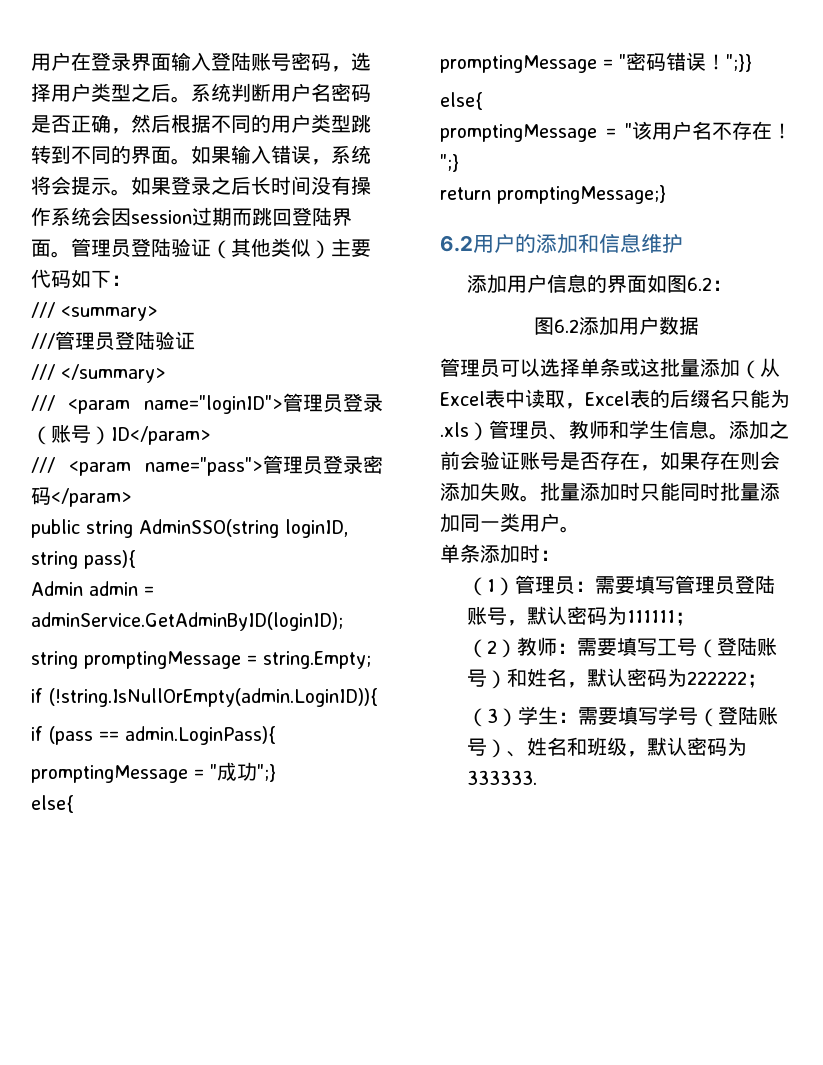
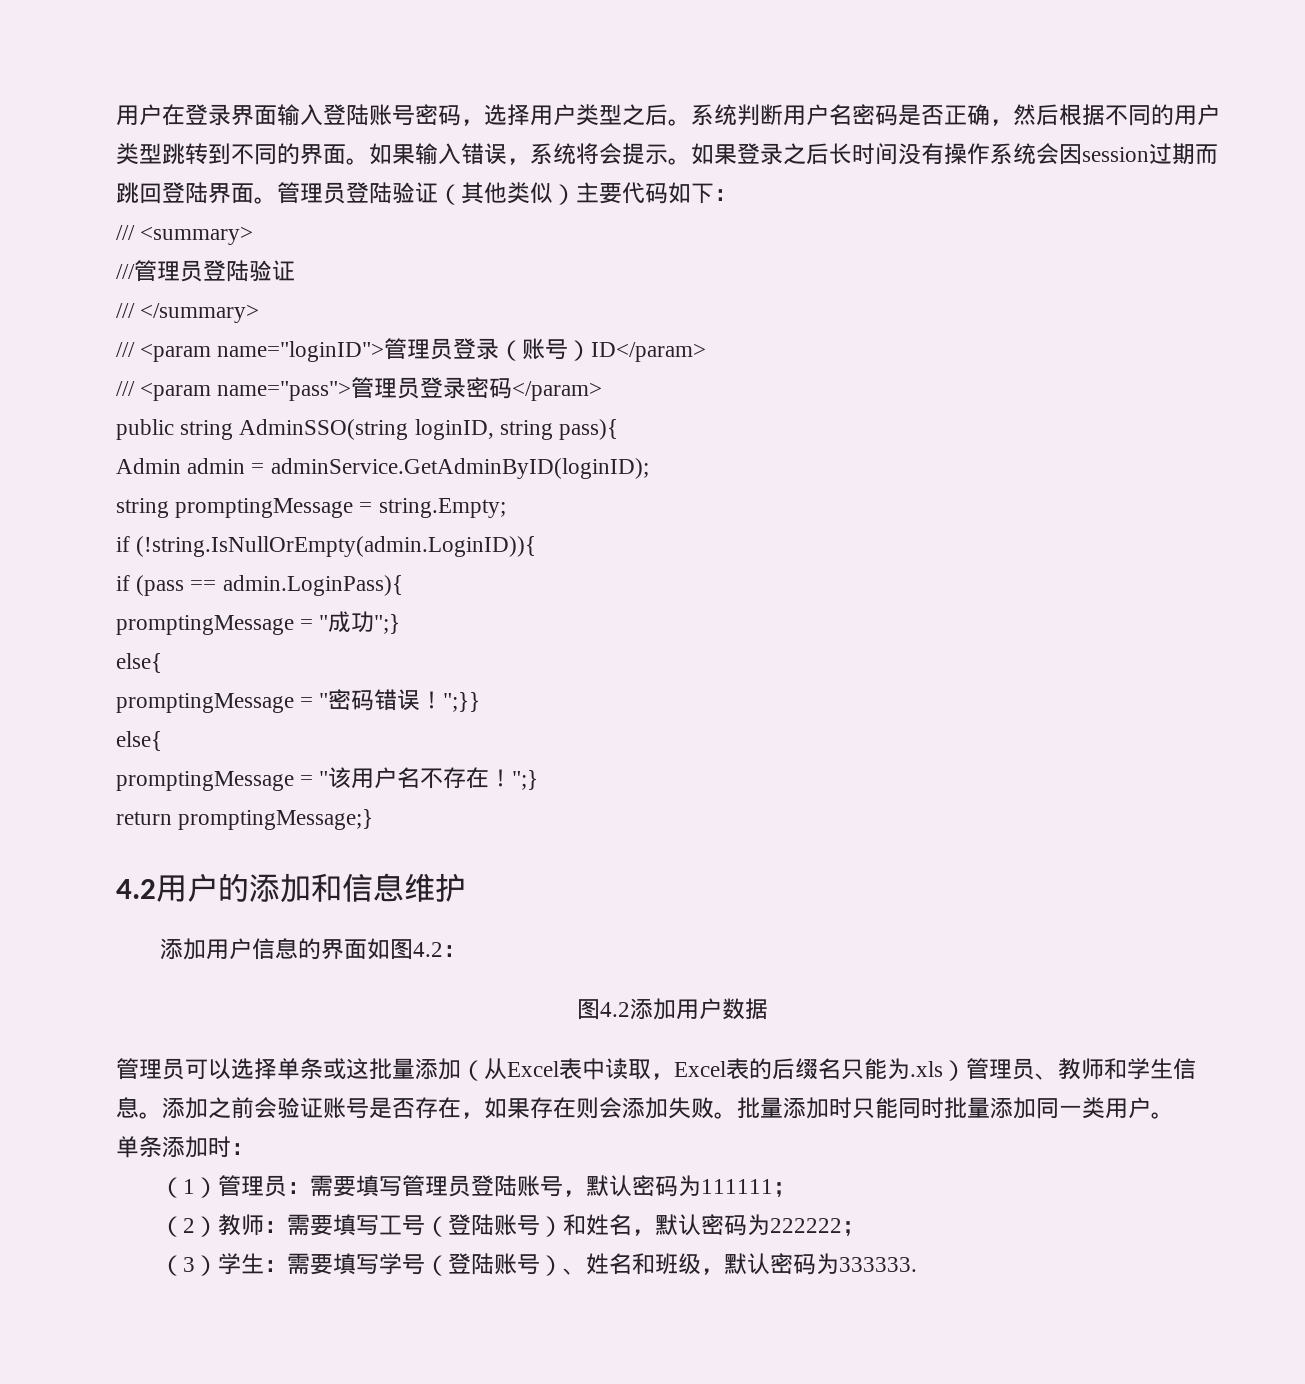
- 6.2用户的添加和信息维护
+ 4.2用户的添加和信息维护
- 添加用户信息的界面如图6.2：
+ 添加用户信息的界面如图4.2：
- 图6.2添加用户数据
+ 图4.2添加用户数据

